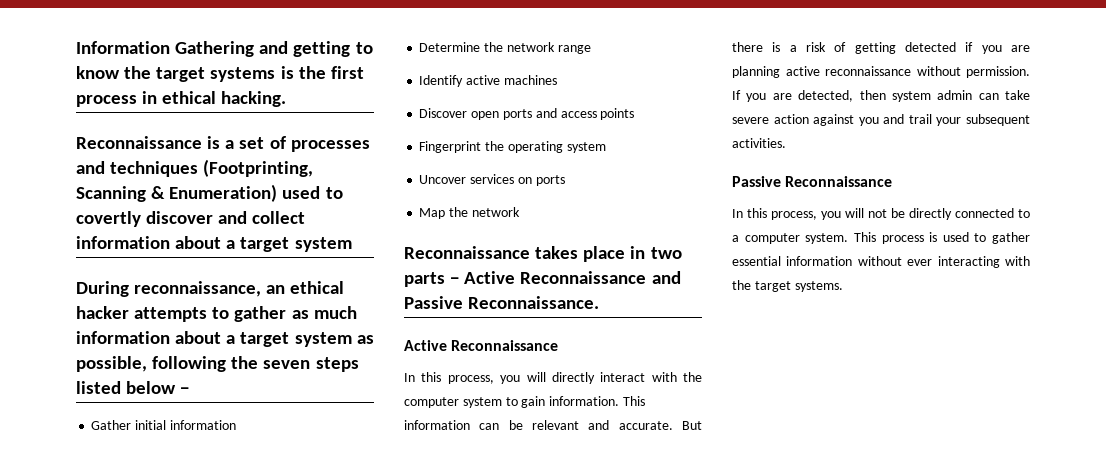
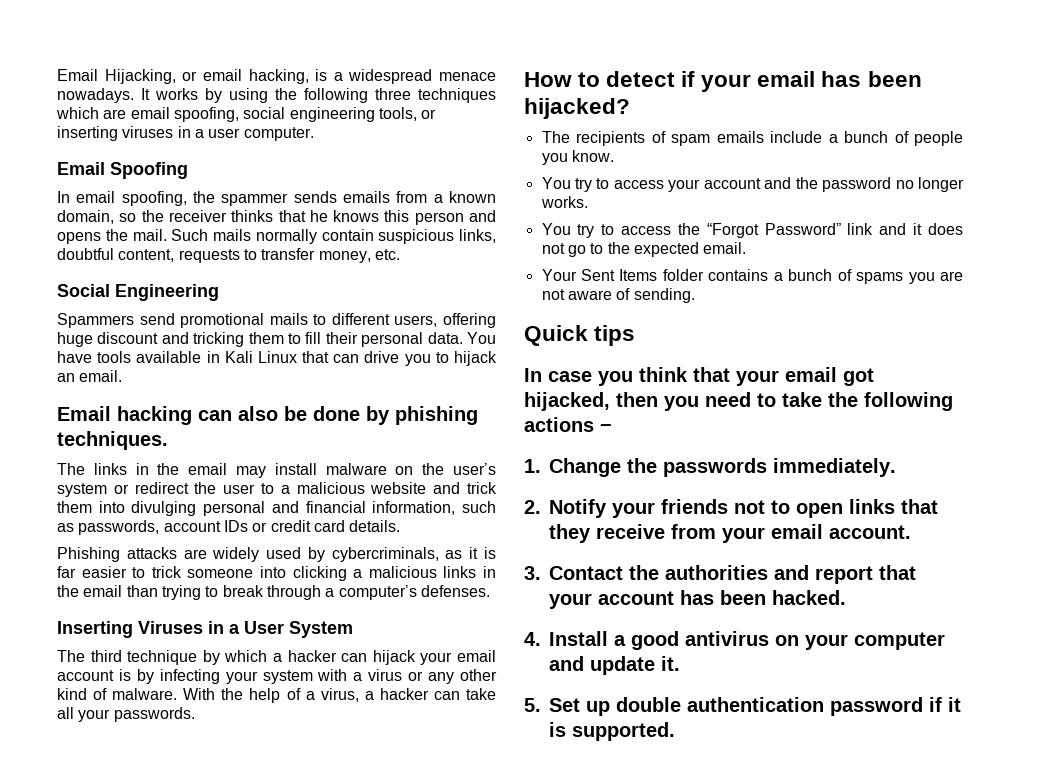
- Information Gathering and getting to know the target systems is the first process in ethical hacking.
- Reconnaissance is a set of processes and techniques (Footprinting, Scanning & Enumeration) used to covertly discover and collect information about a target system
- During reconnaissance, an ethical hacker attempts to gather as much information about a target system as possible, following the seven steps listed below −
- Gather initial information
- Determine the network range
- Identify active machines
- Discover open ports and access points
- Fingerprint the operating system
- Uncover services on ports
- Map the network
- Reconnaissance takes place in two parts − Active Reconnaissance and Passive Reconnaissance.
- Active Reconnaissance
- In this process, you will directly interact with the computer system to gain information. This information can be relevant and accurate. But there is a risk of getting detected if you are planning active reconnaissance without permission. If you are detected, then system admin can take severe action against you and trail your subsequent activities.
- Passive Reconnaissance
- In this process, you will not be directly connected to a computer system. This process is used to gather essential information without ever interacting with the target systems.
+ Email Hijacking, or email hacking, is a widespread menace nowadays. It works by using the following three techniques which are email spoofing, social engineering tools, or inserting viruses in a user computer.
+ Email Spoofing
+ In email spoofing, the spammer sends emails from a known domain, so the receiver thinks that he knows this person and opens the mail. Such mails normally contain suspicious links, doubtful content, requests to transfer money, etc.
+ Social Engineering
+ Spammers send promotional mails to different users, offering huge discount and tricking them to fill their personal data. You have tools available in Kali Linux that can drive you to hijack an email.
+ Email hacking can also be done by phishing techniques.
+ The links in the email may install malware on the user’s system or redirect the user to a malicious website and trick them into divulging personal and financial information, such as passwords, account IDs or credit card details.
+ Phishing attacks are widely used by cybercriminals, as it is far easier to trick someone into clicking a malicious links in the email than trying to break through a computer’s defenses.
+ Inserting Viruses in a User System
+ The third technique by which a hacker can hijack your email account is by infecting your system with a virus or any other kind of malware. With the help of a virus, a hacker can take all your passwords.
+ How to detect if your email has been hijacked?
+ The recipients of spam emails include a bunch of people you know.
+ You try to access your account and the password no longer works.
+ You try to access the “Forgot Password” link and it does not go to the expected email.
+ Your Sent Items folder contains a bunch of spams you are not aware of sending.
+ Quick tips
+ In case you think that your email got hijacked, then you need to take the following actions −
+ 1. Change the passwords immediately.
+ 2. Notify your friends not to open links that they receive from your email account.
+ 3. Contact the authorities and report that your account has been hacked.
+ 4. Install a good antivirus on your computer and update it.
+ 5. Set up double authentication password if it is supported.

